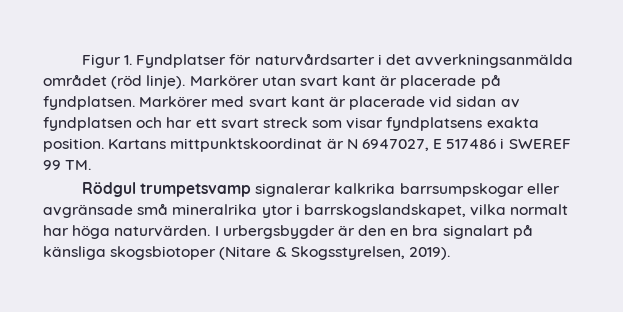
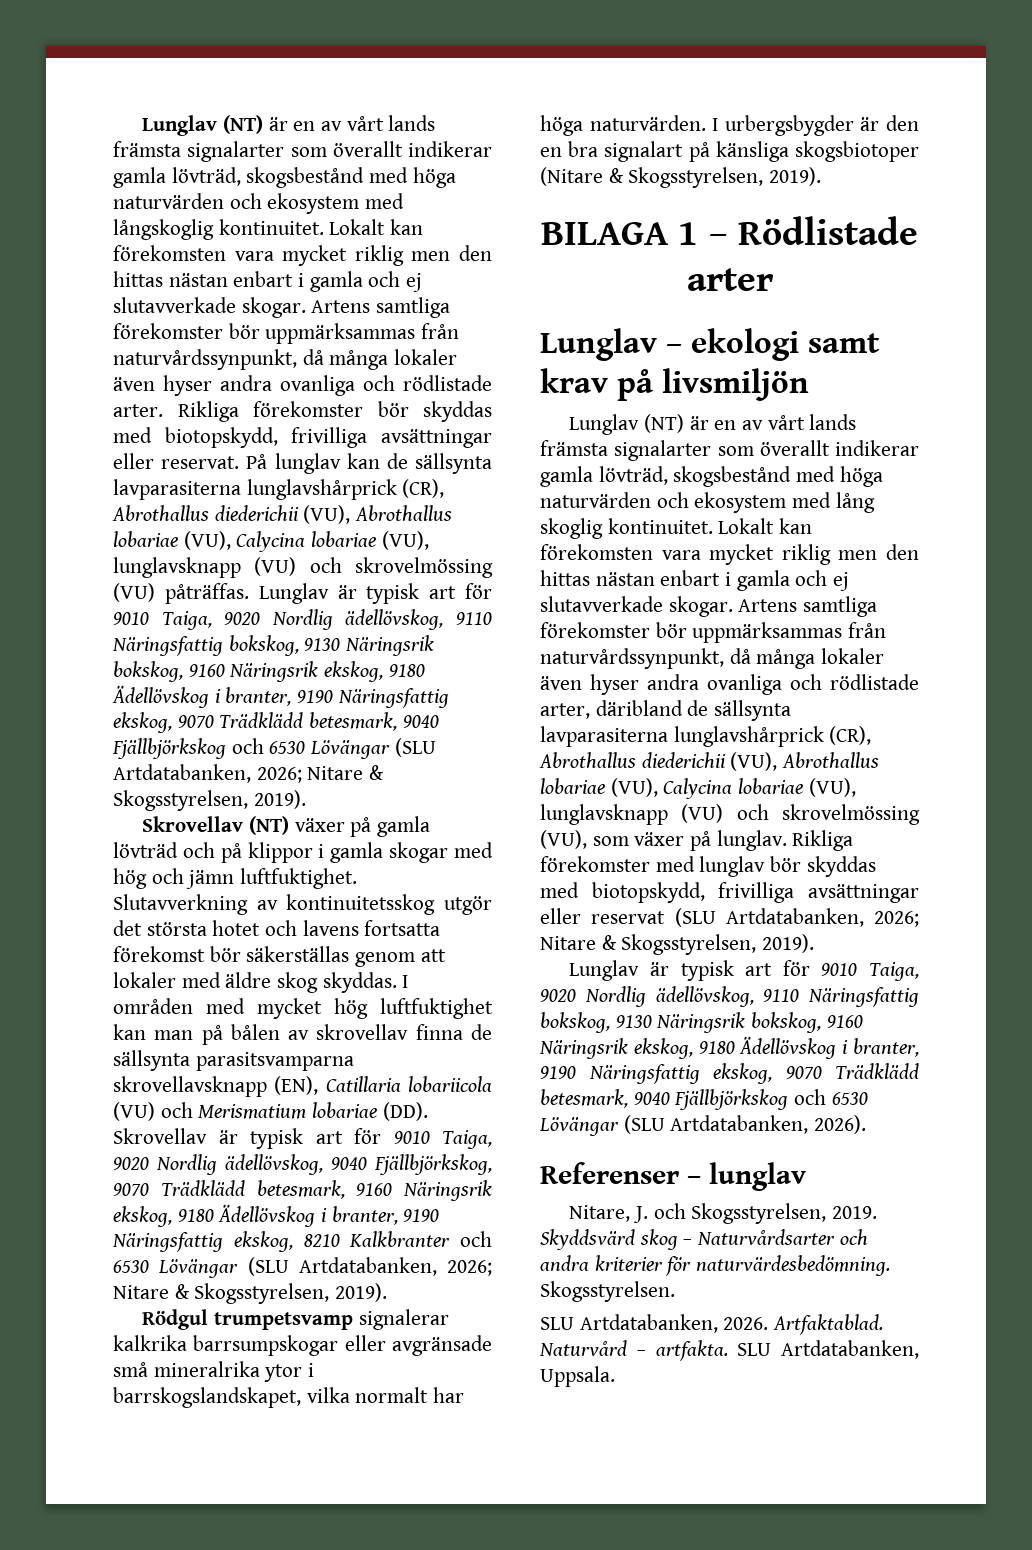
- Figur 1. Fyndplatser för naturvårdsarter i det avverkningsanmälda området (röd linje). Markörer utan svart kant är placerade på fyndplatsen. Markörer med svart kant är placerade vid sidan av fyndplatsen och har ett svart streck som visar fyndplatsens exakta position. Kartans mittpunktskoordinat är N 6947027, E 517486 i SWEREF 99 TM.
+ Lunglav (NT) är en av vårt lands främsta signalarter som överallt indikerar gamla lövträd, skogsbestånd med höga naturvärden och ekosystem med långskoglig kontinuitet. Lokalt kan förekomsten vara mycket riklig men den hittas nästan enbart i gamla och ej slutavverkade skogar. Artens samtliga förekomster bör uppmärksammas från naturvårdssynpunkt, då många lokaler även hyser andra ovanliga och rödlistade arter. Rikliga förekomster bör skyddas med biotopskydd, frivilliga avsättningar eller reservat. På lunglav kan de sällsynta lavparasiterna lunglavshårprick (CR), Abrothallus diederichii (VU), Abrothallus lobariae (VU), Calycina lobariae (VU), lunglavsknapp (VU) och skrovelmössing (VU) påträffas. Lunglav är typisk art för 9010 Taiga, 9020 Nordlig ädellövskog, 9110 Näringsfattig bokskog, 9130 Näringsrik bokskog, 9160 Näringsrik ekskog, 9180 Ädellövskog i branter, 9190 Näringsfattig ekskog, 9070 Trädklädd betesmark, 9040 Fjällbjörkskog och 6530 Lövängar (SLU Artdatabanken, 2026; Nitare & Skogsstyrelsen, 2019).
+ Skrovellav (NT) växer på gamla lövträd och på klippor i gamla skogar med hög och jämn luftfuktighet. Slutavverkning av kontinuitetsskog utgör det största hotet och lavens fortsatta förekomst bör säkerställas genom att lokaler med äldre skog skyddas. I områden med mycket hög luftfuktighet kan man på bålen av skrovellav finna de sällsynta parasitsvamparna skrovellavsknapp (EN), Catillaria lobariicola (VU) och Merismatium lobariae (DD). Skrovellav är typisk art för 9010 Taiga, 9020 Nordlig ädellövskog, 9040 Fjällbjörkskog, 9070 Trädklädd betesmark, 9160 Näringsrik ekskog, 9180 Ädellövskog i branter, 9190 Näringsfattig ekskog, 8210 Kalkbranter och 6530 Lövängar (SLU Artdatabanken, 2026; Nitare & Skogsstyrelsen, 2019).
+ BILAGA 1 – Rödlistade arter
+ Lunglav – ekologi samt krav på livsmiljön
+ Lunglav (NT) är en av vårt lands främsta signalarter som överallt indikerar gamla lövträd, skogsbestånd med höga naturvärden och ekosystem med lång skoglig kontinuitet. Lokalt kan förekomsten vara mycket riklig men den hittas nästan enbart i gamla och ej slutavverkade skogar. Artens samtliga förekomster bör uppmärksammas från naturvårdssynpunkt, då många lokaler även hyser andra ovanliga och rödlistade arter, däribland de sällsynta lavparasiterna lunglavshårprick (CR), Abrothallus diederichii (VU), Abrothallus lobariae (VU), Calycina lobariae (VU), lunglavsknapp (VU) och skrovelmössing (VU), som växer på lunglav. Rikliga förekomster med lunglav bör skyddas med biotopskydd, frivilliga avsättningar eller reservat (SLU Artdatabanken, 2026; Nitare & Skogsstyrelsen, 2019).
+ Lunglav är typisk art för 9010 Taiga, 9020 Nordlig ädellövskog, 9110 Näringsfattig bokskog, 9130 Näringsrik bokskog, 9160 Näringsrik ekskog, 9180 Ädellövskog i branter, 9190 Näringsfattig ekskog, 9070 Trädklädd betesmark, 9040 Fjällbjörkskog och 6530 Lövängar (SLU Artdatabanken, 2026).
+ Referenser – lunglav
+ Nitare, J. och Skogsstyrelsen, 2019. Skyddsvärd skog – Naturvårdsarter och andra kriterier för naturvärdesbedömning. Skogsstyrelsen.
+ SLU Artdatabanken, 2026. Artfaktablad. Naturvård – artfakta. SLU Artdatabanken, Uppsala.

